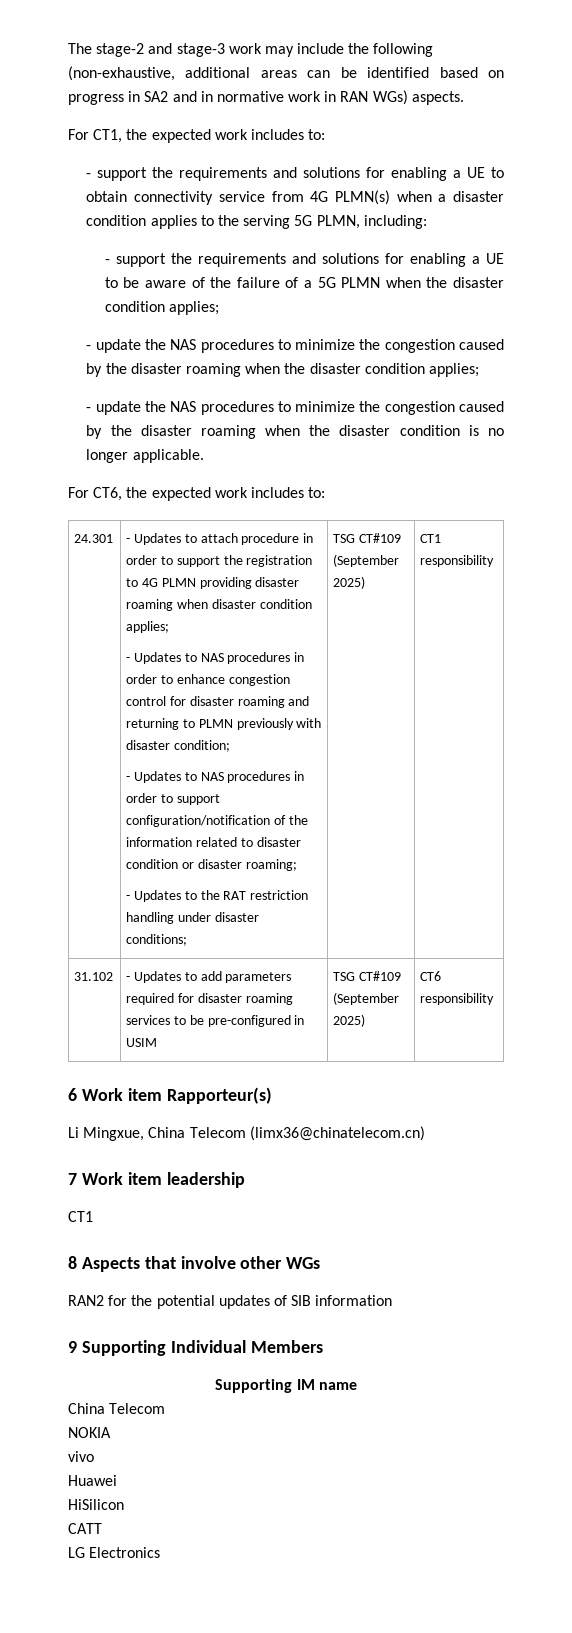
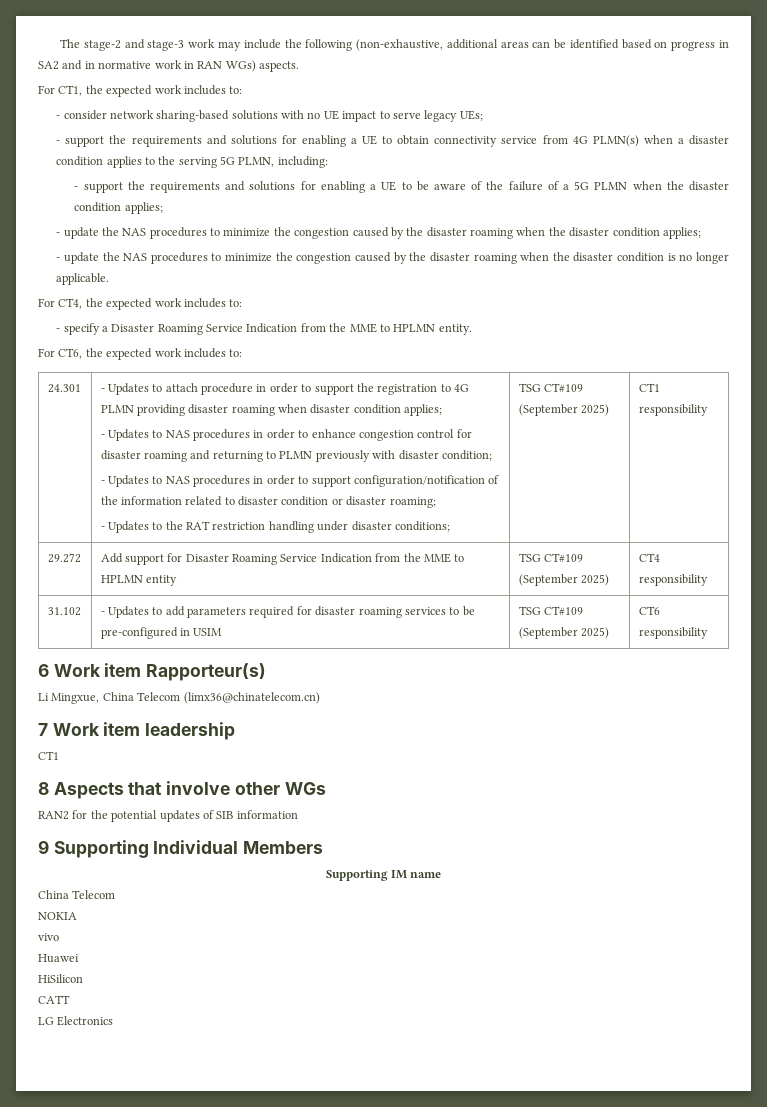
+ - consider network sharing-based solutions with no UE impact to serve legacy UEs;
+ For CT4, the expected work includes to:
+ - specify a Disaster Roaming Service Indication from the MME to HPLMN entity.
+ 29.272 | Add support for Disaster Roaming Service Indication from the MME to HPLMN entity | TSG CT#109 (September 2025) | CT4 responsibility

